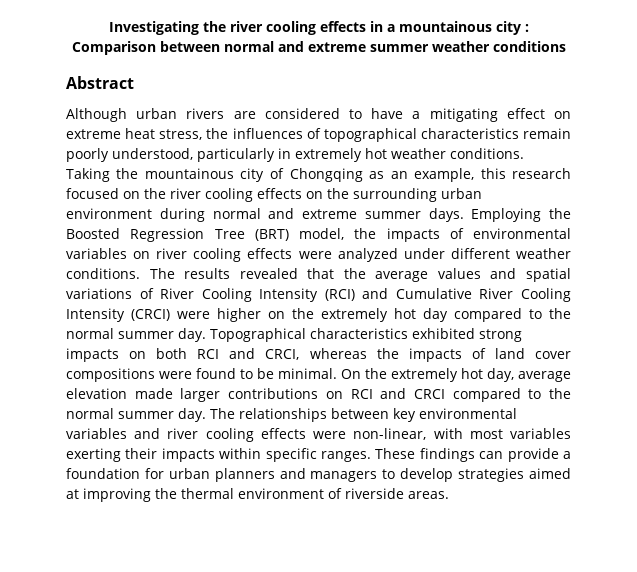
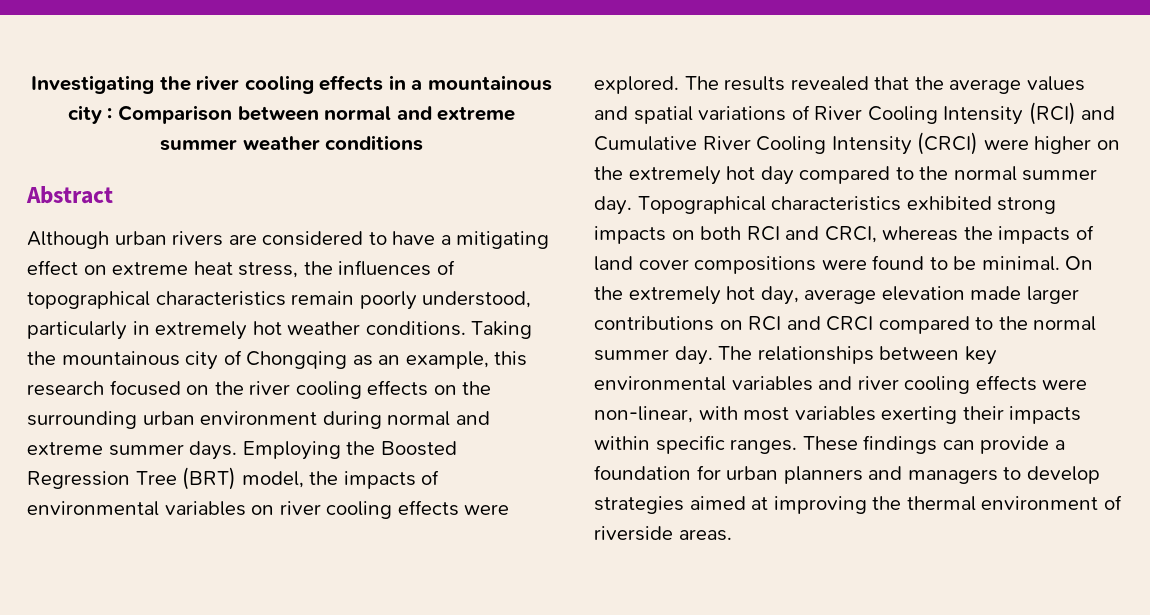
- Employing the Boosted Regression Tree (BRT) model, the impacts of environmental variables on river cooling effects were analyzed under different weather conditions.
+ Employing the Boosted Regression Tree (BRT) model, the impacts of environmental variables on river cooling effects were explored.

